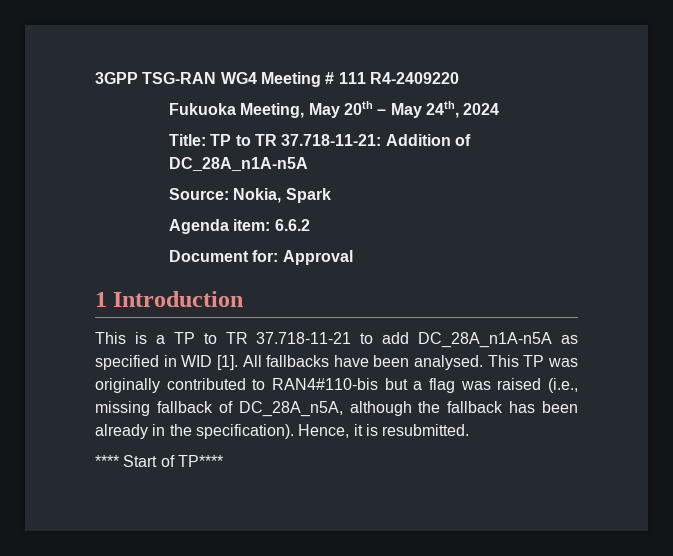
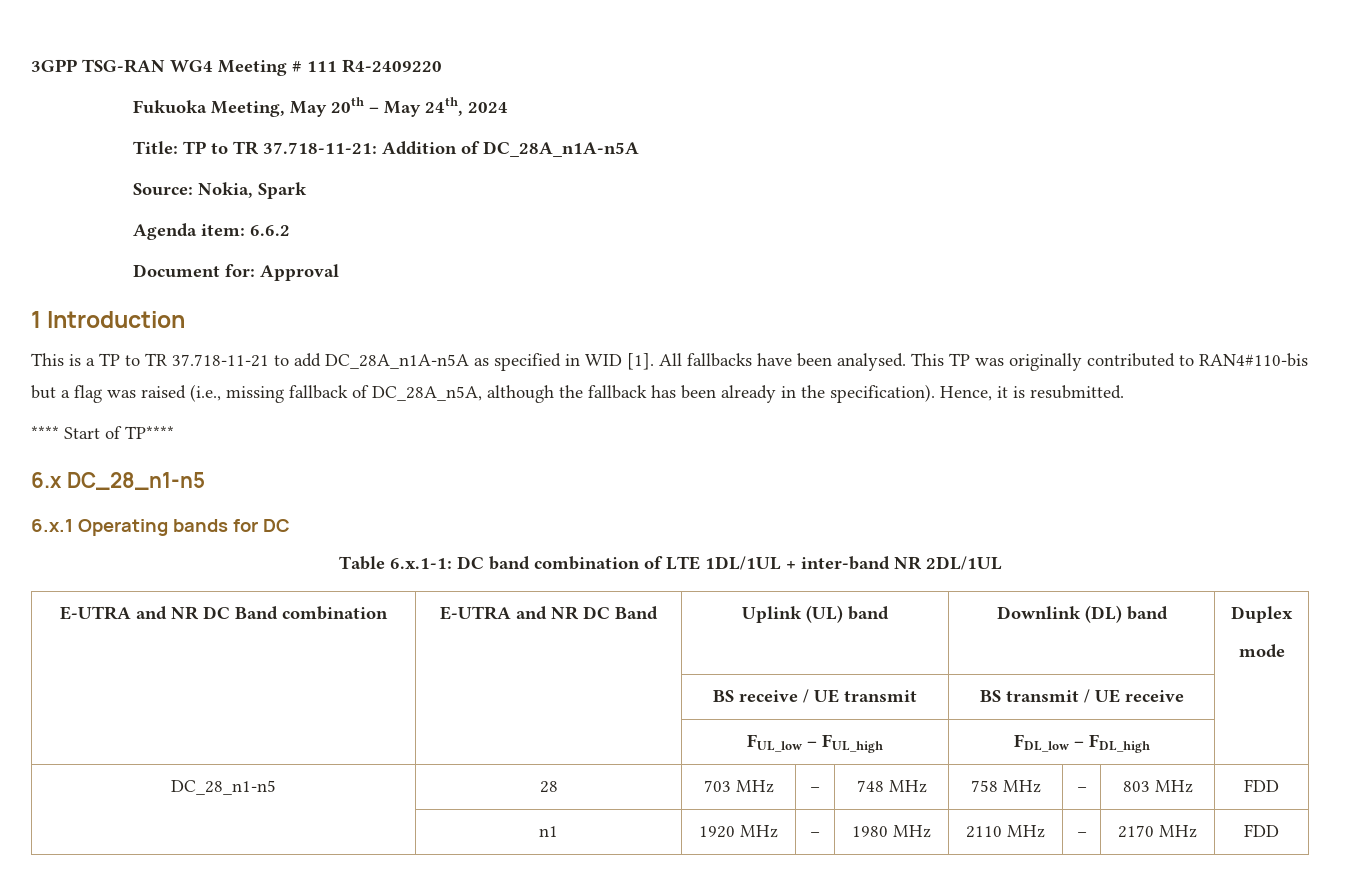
+ 6.x DC_28_n1-n5
+ 6.x.1 Operating bands for DC
+ Table 6.x.1-1: DC band combination of LTE 1DL/1UL + inter-band NR 2DL/1UL
+ E-UTRA and NR DC Band combination | E-UTRA and NR DC Band | Uplink (UL) band | Downlink (DL) band | Duplex
+ mode
+ | | BS receive / UE transmit | BS transmit / UE receive |
+ | | FUL_low – FUL_high | FDL_low – FDL_high |
+ DC_28_n1-n5 | 28 | 703 MHz | – | 748 MHz | 758 MHz | – | 803 MHz | FDD
+ | n1 | 1920 MHz | – | 1980 MHz | 2110 MHz | – | 2170 MHz | FDD

